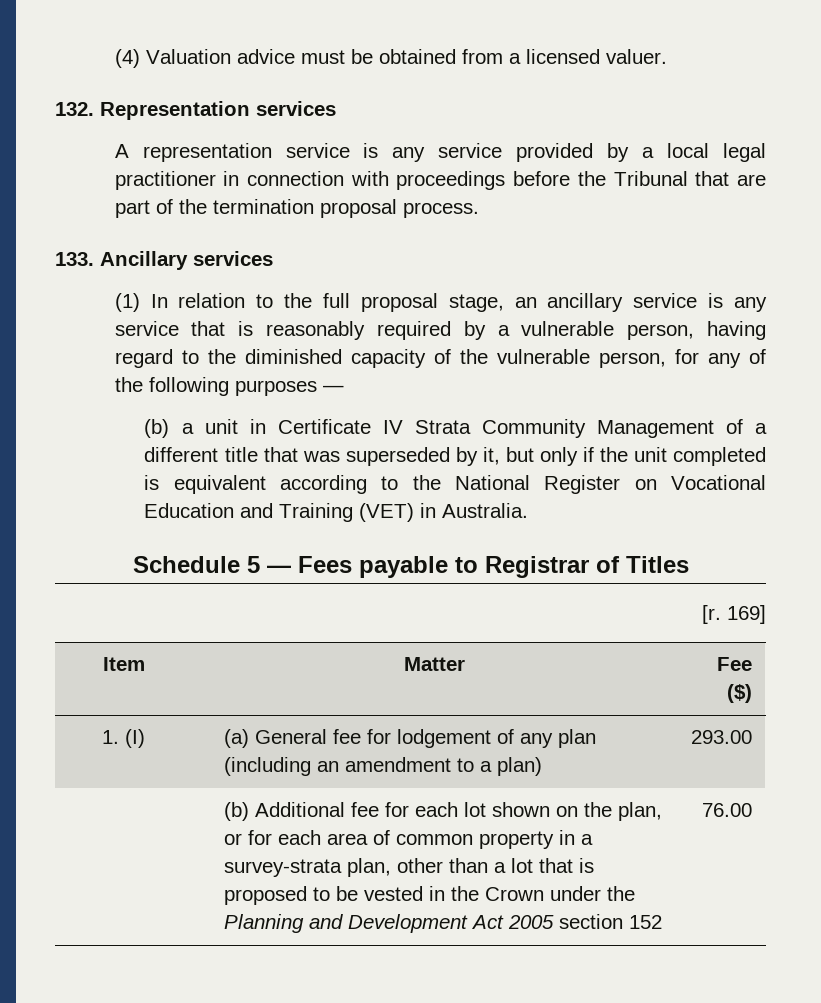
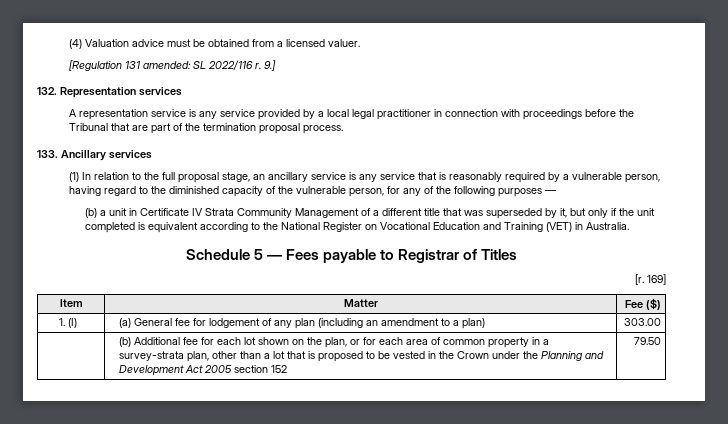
+ [Regulation 131 amended: SL 2022/116 r. 9.]
- 1. (I) | (a) General fee for lodgement of any plan (including an amendment to a plan) | 293.00
+ 1. (I) | (a) General fee for lodgement of any plan (including an amendment to a plan) | 303.00
- 76.00
+ 79.50

